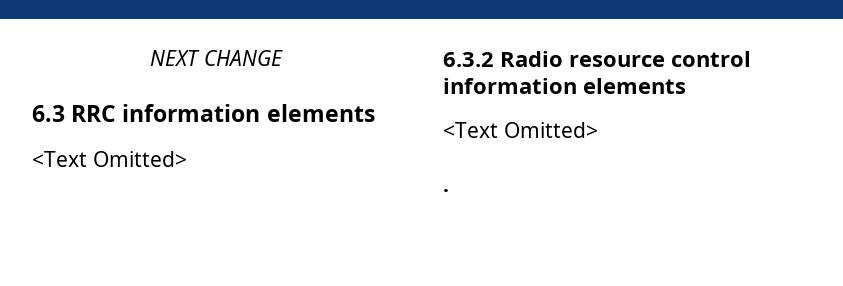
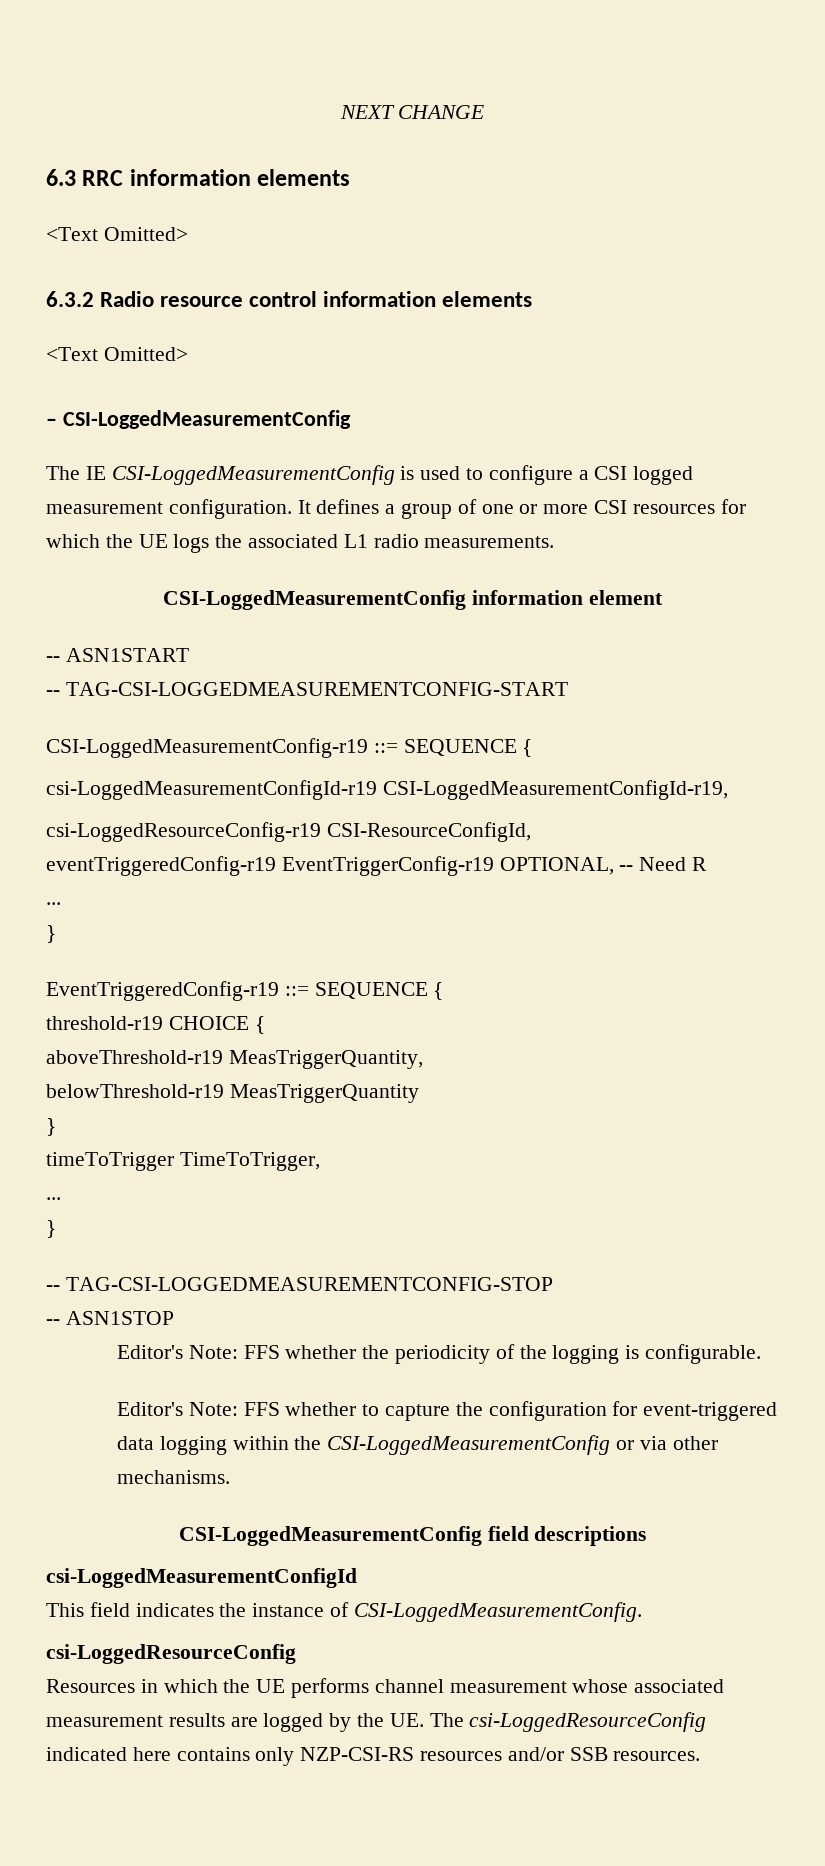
- .
+ – CSI-LoggedMeasurementConfig
+ The IE CSI-LoggedMeasurementConfig is used to configure a CSI logged measurement configuration. It defines a group of one or more CSI resources for which the UE logs the associated L1 radio measurements.
+ CSI-LoggedMeasurementConfig information element
+ -- ASN1START
+ -- TAG-CSI-LOGGEDMEASUREMENTCONFIG-START
+ CSI-LoggedMeasurementConfig-r19 ::= SEQUENCE {
+ csi-LoggedMeasurementConfigId-r19 CSI-LoggedMeasurementConfigId-r19,
+ csi-LoggedResourceConfig-r19 CSI-ResourceConfigId,
+ eventTriggeredConfig-r19 EventTriggerConfig-r19 OPTIONAL, -- Need R
+ ...
+ }
+ EventTriggeredConfig-r19 ::= SEQUENCE {
+ threshold-r19 CHOICE {
+ aboveThreshold-r19 MeasTriggerQuantity,
+ belowThreshold-r19 MeasTriggerQuantity
+ }
+ timeToTrigger TimeToTrigger,
+ ...
+ }
+ -- TAG-CSI-LOGGEDMEASUREMENTCONFIG-STOP
+ -- ASN1STOP
+ Editor's Note: FFS whether the periodicity of the logging is configurable.
+ Editor's Note: FFS whether to capture the configuration for event-triggered data logging within the CSI-LoggedMeasurementConfig or via other mechanisms.
+ CSI-LoggedMeasurementConfig field descriptions
+ csi-LoggedMeasurementConfigId
+ This field indicates the instance of CSI-LoggedMeasurementConfig.
+ csi-LoggedResourceConfig
+ Resources in which the UE performs channel measurement whose associated measurement results are logged by the UE. The csi-LoggedResourceConfig indicated here contains only NZP-CSI-RS resources and/or SSB resources.

